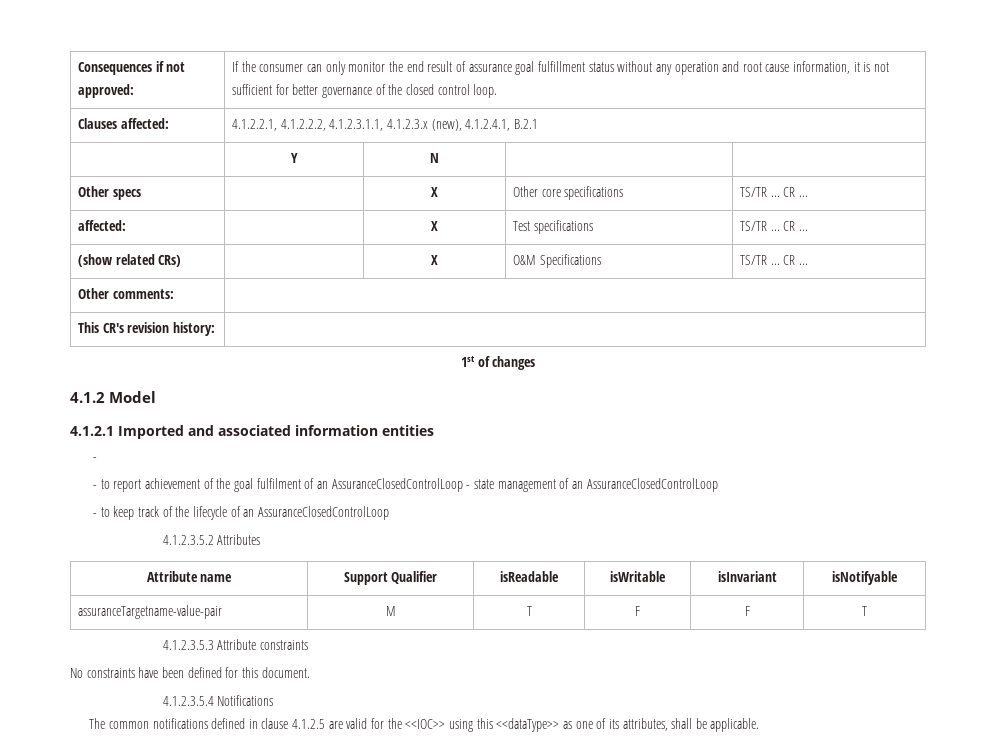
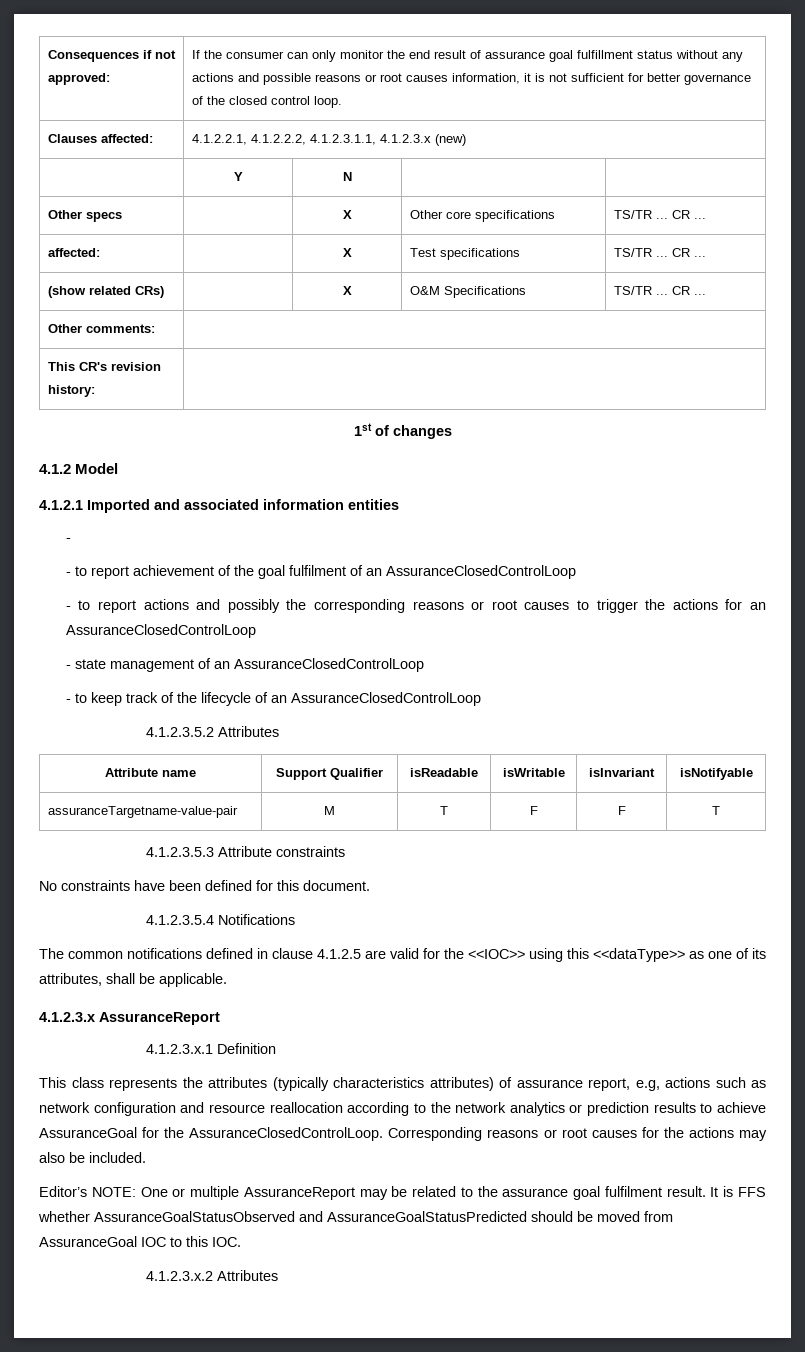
- Consequences if not approved: | If the consumer can only monitor the end result of assurance goal fulfillment status without any operation and root cause information, it is not sufficient for better governance of the closed control loop.
+ Consequences if not approved: | If the consumer can only monitor the end result of assurance goal fulfillment status without any actions and possible reasons or root causes information, it is not sufficient for better governance of the closed control loop.
- Clauses affected: | 4.1.2.2.1, 4.1.2.2.2, 4.1.2.3.1.1, 4.1.2.3.x (new), 4.1.2.4.1, B.2.1
+ Clauses affected: | 4.1.2.2.1, 4.1.2.2.2, 4.1.2.3.1.1, 4.1.2.3.x (new)
- - to report achievement of the goal fulfilment of an AssuranceClosedControlLoop - state management of an AssuranceClosedControlLoop
+ - to report achievement of the goal fulfilment of an AssuranceClosedControlLoop
+ - to report actions and possibly the corresponding reasons or root causes to trigger the actions for an AssuranceClosedControlLoop
+ - state management of an AssuranceClosedControlLoop
+ 4.1.2.3.x AssuranceReport
+ 4.1.2.3.x.1 Definition
+ This class represents the attributes (typically characteristics attributes) of assurance report, e.g, actions such as network configuration and resource reallocation according to the network analytics or prediction results to achieve AssuranceGoal for the AssuranceClosedControlLoop. Corresponding reasons or root causes for the actions may also be included.
+ Editor’s NOTE: One or multiple AssuranceReport may be related to the assurance goal fulfilment result. It is FFS whether AssuranceGoalStatusObserved and AssuranceGoalStatusPredicted should be moved from AssuranceGoal IOC to this IOC.
+ 4.1.2.3.x.2 Attributes

